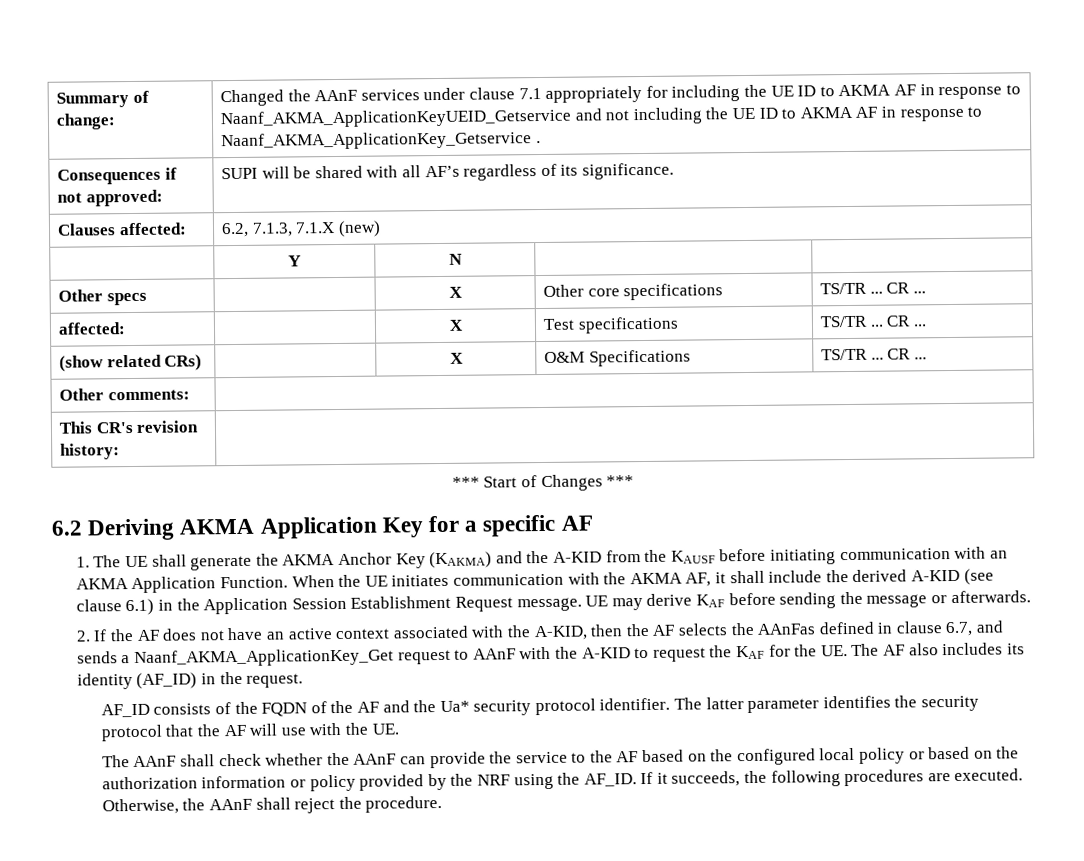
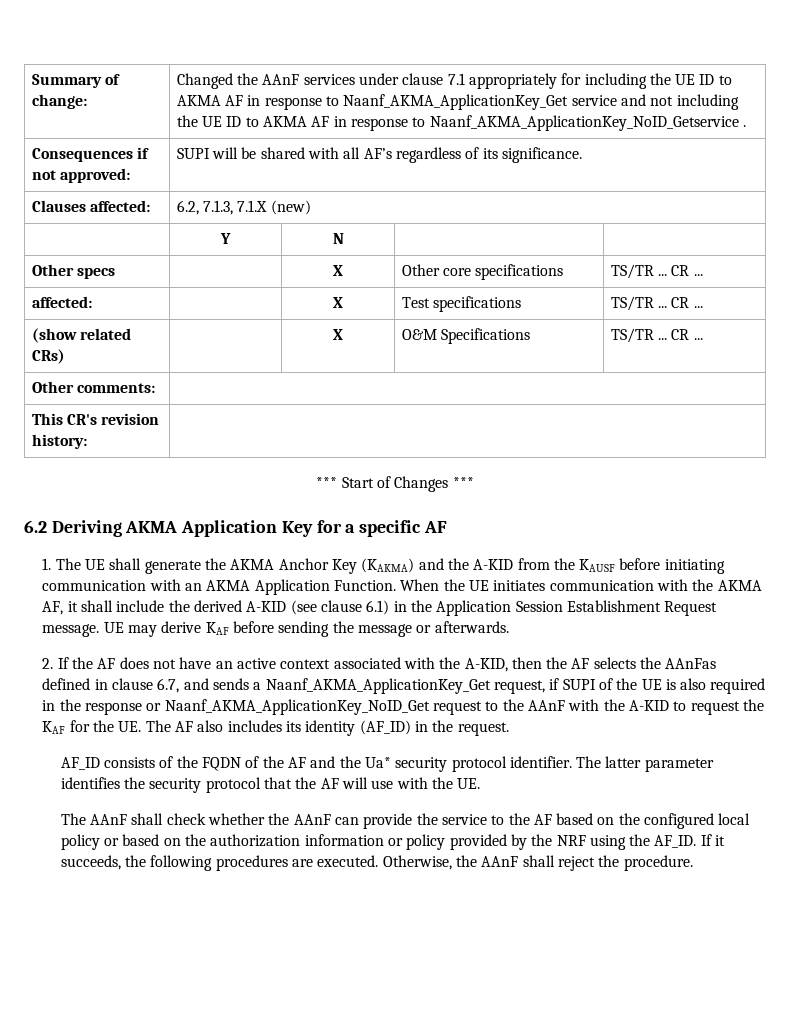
- Summary of change: | Changed the AAnF services under clause 7.1 appropriately for including the UE ID to AKMA AF in response to Naanf_AKMA_ApplicationKeyUEID_Getservice and not including the UE ID to AKMA AF in response to Naanf_AKMA_ApplicationKey_Getservice .
+ Summary of change: | Changed the AAnF services under clause 7.1 appropriately for including the UE ID to AKMA AF in response to Naanf_AKMA_ApplicationKey_Get service and not including the UE ID to AKMA AF in response to Naanf_AKMA_ApplicationKey_NoID_Getservice .
- 2. If the AF does not have an active context associated with the A-KID, then the AF selects the AAnFas defined in clause 6.7, and sends a Naanf_AKMA_ApplicationKey_Get request to AAnF with the A-KID to request the KAF for the UE. The AF also includes its identity (AF_ID) in the request.
+ 2. If the AF does not have an active context associated with the A-KID, then the AF selects the AAnFas defined in clause 6.7, and sends a Naanf_AKMA_ApplicationKey_Get request, if SUPI of the UE is also required in the response or Naanf_AKMA_ApplicationKey_NoID_Get request to the AAnF with the A-KID to request the KAF for the UE. The AF also includes its identity (AF_ID) in the request.

